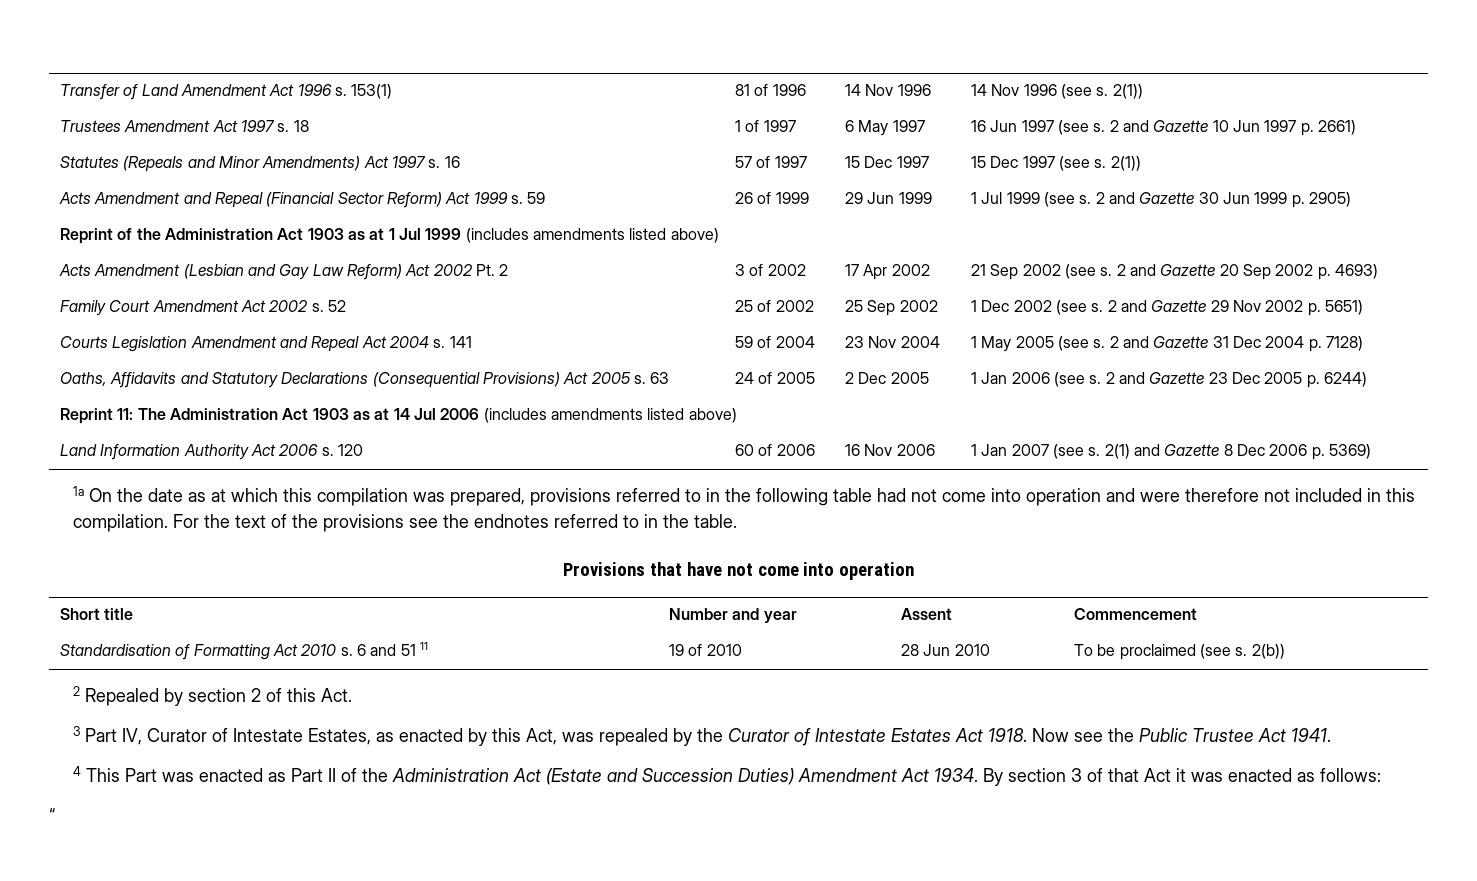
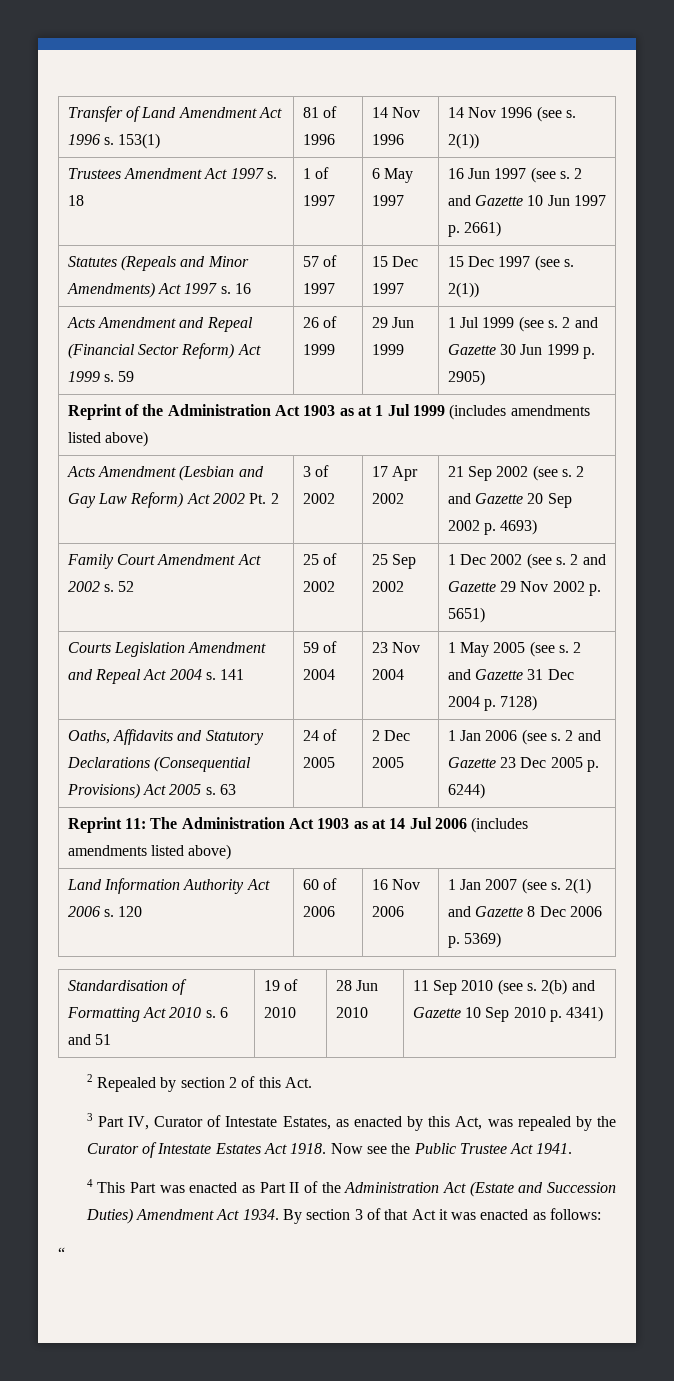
- 1a On the date as at which this compilation was prepared, provisions referred to in the following table had not come into operation and were therefore not included in this compilation. For the text of the provisions see the endnotes referred to in the table.
- Provisions that have not come into operation
- Short title | Number and year | Assent | Commencement
- Standardisation of Formatting Act 2010 s. 6 and 51 11 | 19 of 2010 | 28 Jun 2010 | To be proclaimed (see s. 2(b))
+ Standardisation of Formatting Act 2010 s. 6 and 51 | 19 of 2010 | 28 Jun 2010 | 11 Sep 2010 (see s. 2(b) and Gazette 10 Sep 2010 p. 4341)

